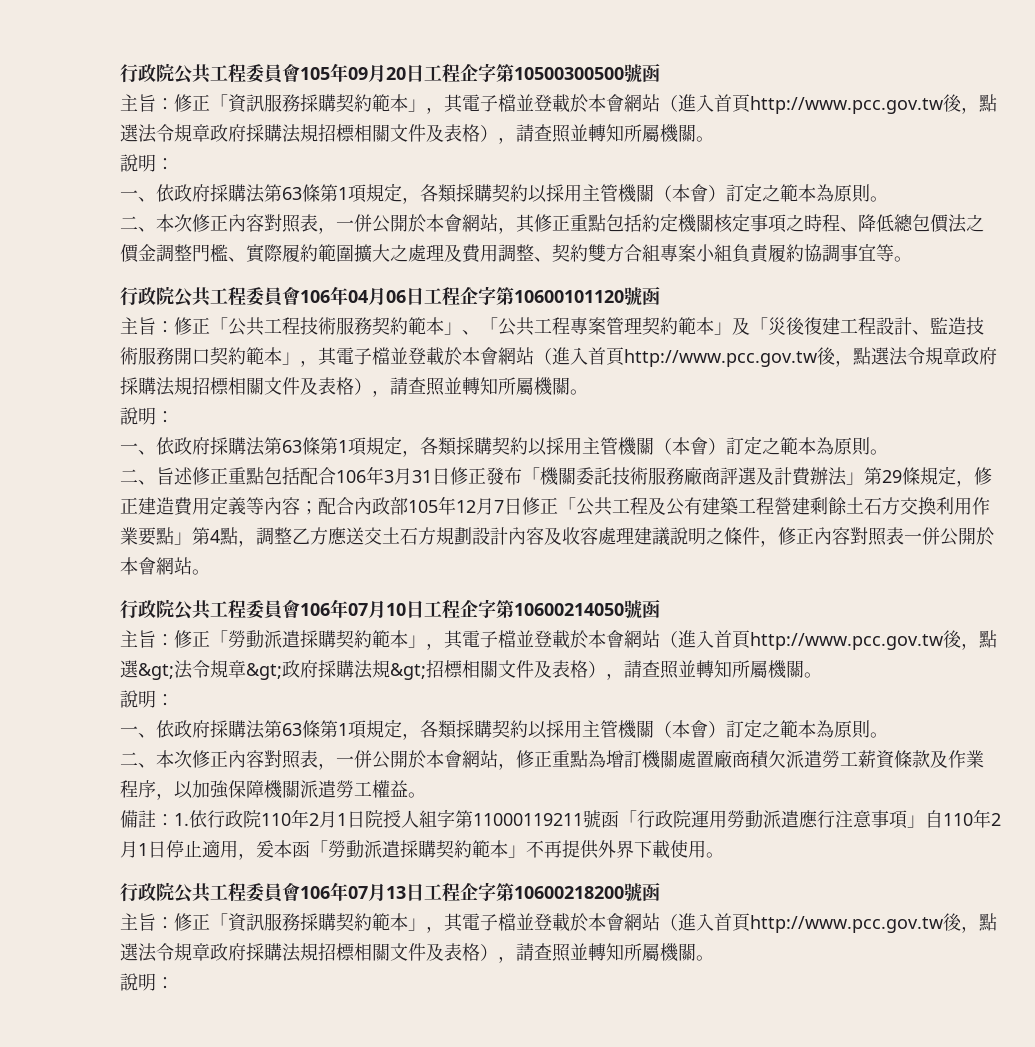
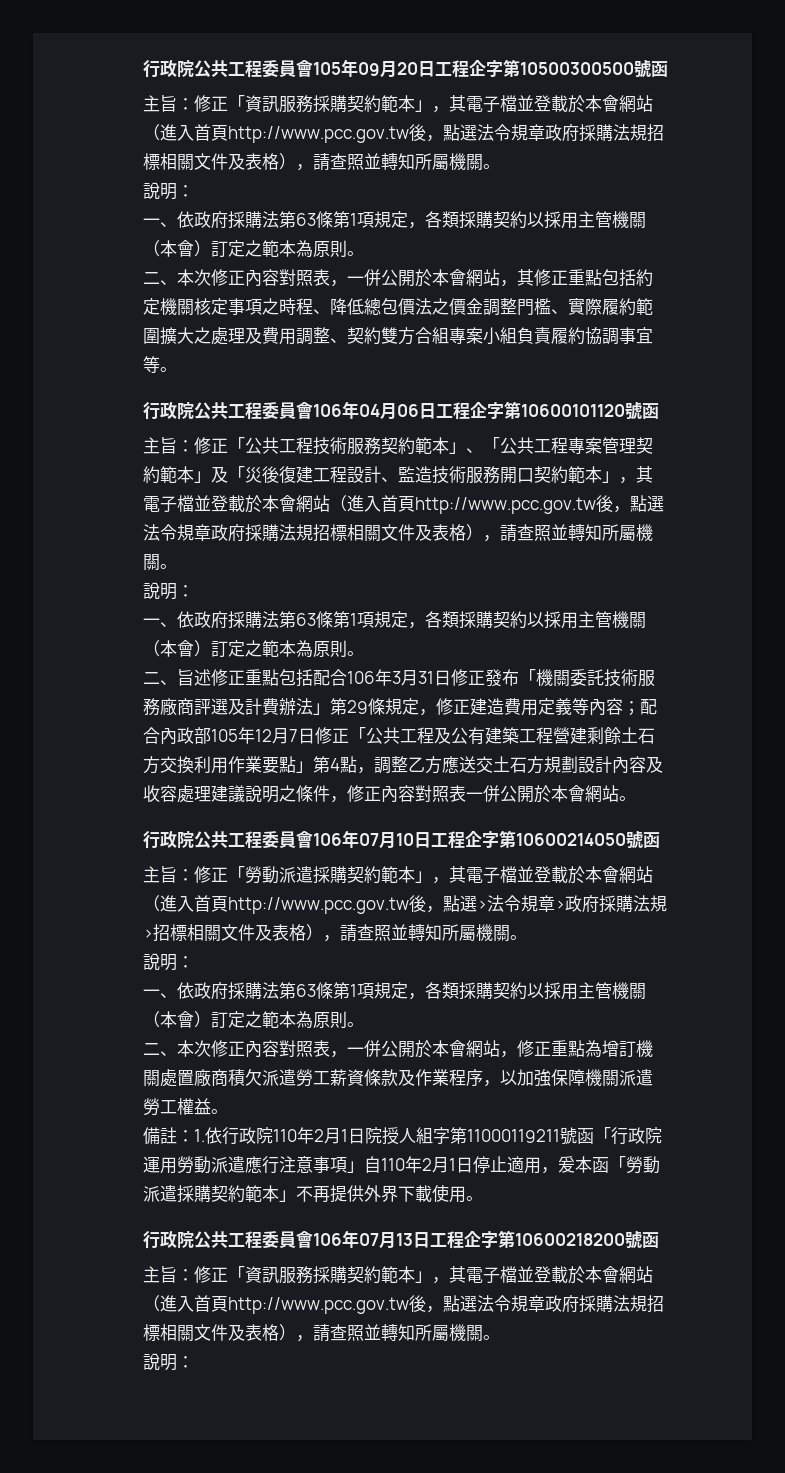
- 主旨：修正「勞動派遣採購契約範本」，其電子檔並登載於本會網站（進入首頁http://www.pcc.gov.tw後，點選&gt;法令規章&gt;政府採購法規&gt;招標相關文件及表格），請查照並轉知所屬機關。
+ 主旨：修正「勞動派遣採購契約範本」，其電子檔並登載於本會網站（進入首頁http://www.pcc.gov.tw後，點選>法令規章>政府採購法規>招標相關文件及表格），請查照並轉知所屬機關。

